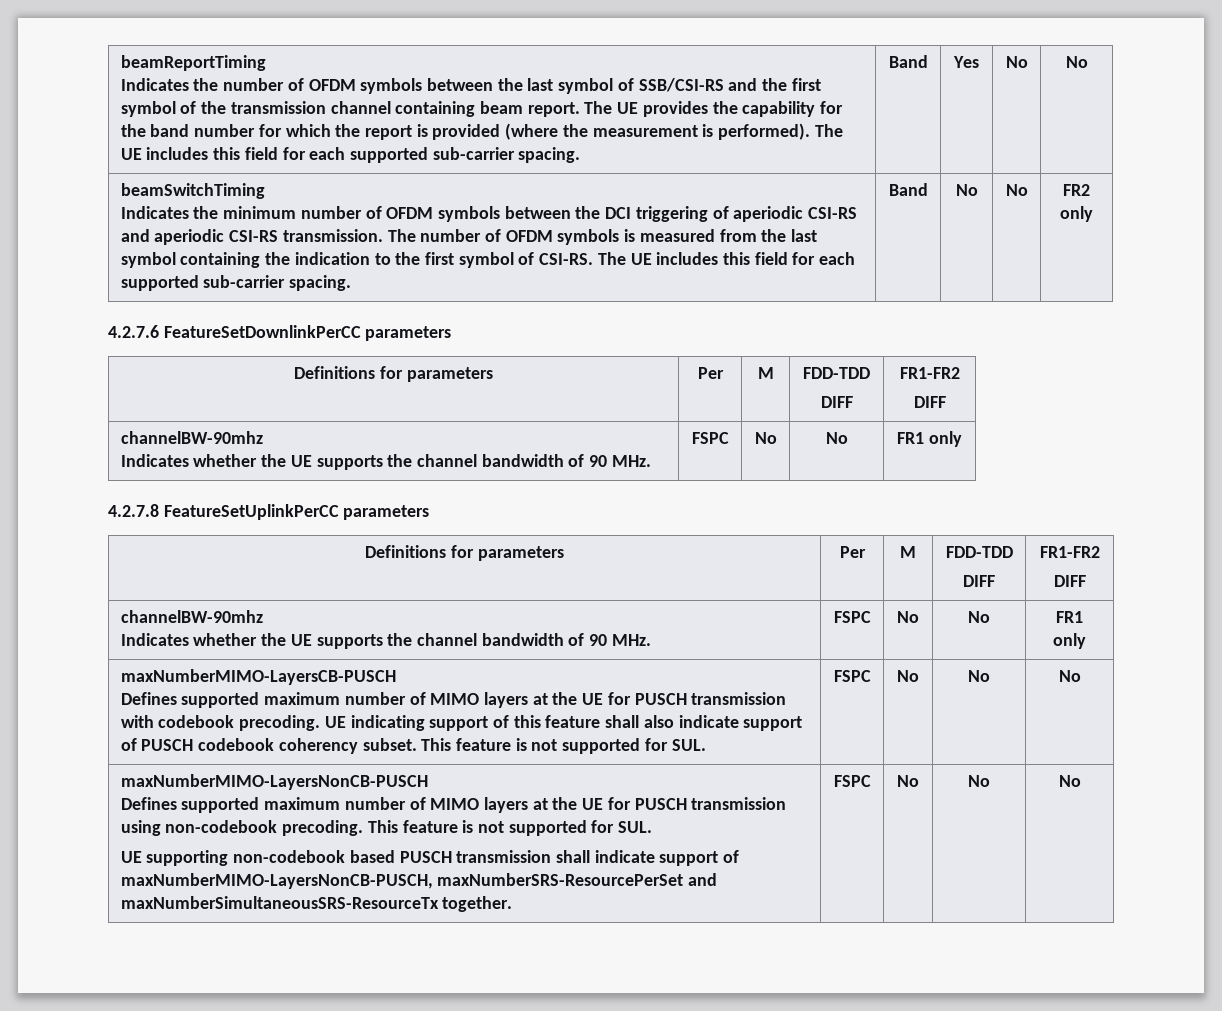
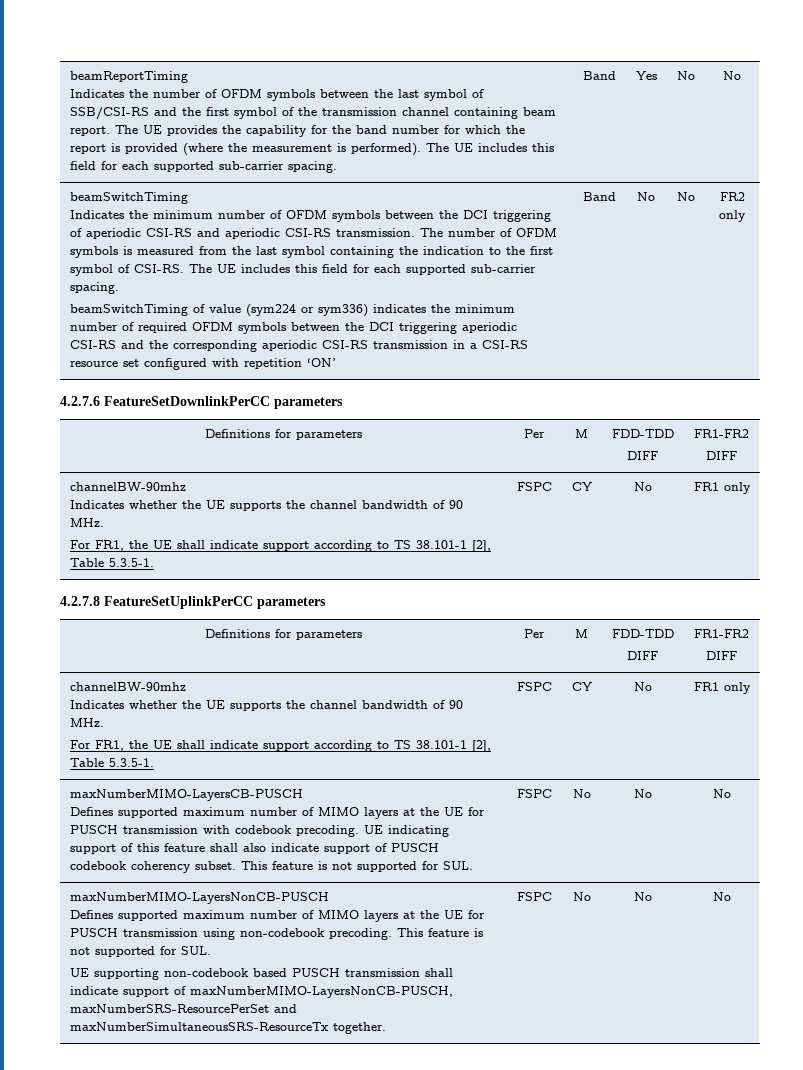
+ beamSwitchTiming of value (sym224 or sym336) indicates the minimum number of required OFDM symbols between the DCI triggering aperiodic CSI-RS and the corresponding aperiodic CSI-RS transmission in a CSI-RS resource set configured with repetition ‘ON’
  4.2.7.6 FeatureSetDownlinkPerCC parameters
  Definitions for parameters | Per | M | FDD-TDD
  DIFF | FR1-FR2
  DIFF
  channelBW-90mhz
- Indicates whether the UE supports the channel bandwidth of 90 MHz. | FSPC | No | No | FR1 only
+ Indicates whether the UE supports the channel bandwidth of 90 MHz.
+ For FR1, the UE shall indicate support according to TS 38.101-1 [2], Table 5.3.5-1. | FSPC | CY | No | FR1 only
  4.2.7.8 FeatureSetUplinkPerCC parameters
  Definitions for parameters | Per | M | FDD-TDD
  DIFF | FR1-FR2
  DIFF
  channelBW-90mhz
- Indicates whether the UE supports the channel bandwidth of 90 MHz. | FSPC | No | No | FR1 only
+ Indicates whether the UE supports the channel bandwidth of 90 MHz.
+ For FR1, the UE shall indicate support according to TS 38.101-1 [2], Table 5.3.5-1. | FSPC | CY | No | FR1 only

